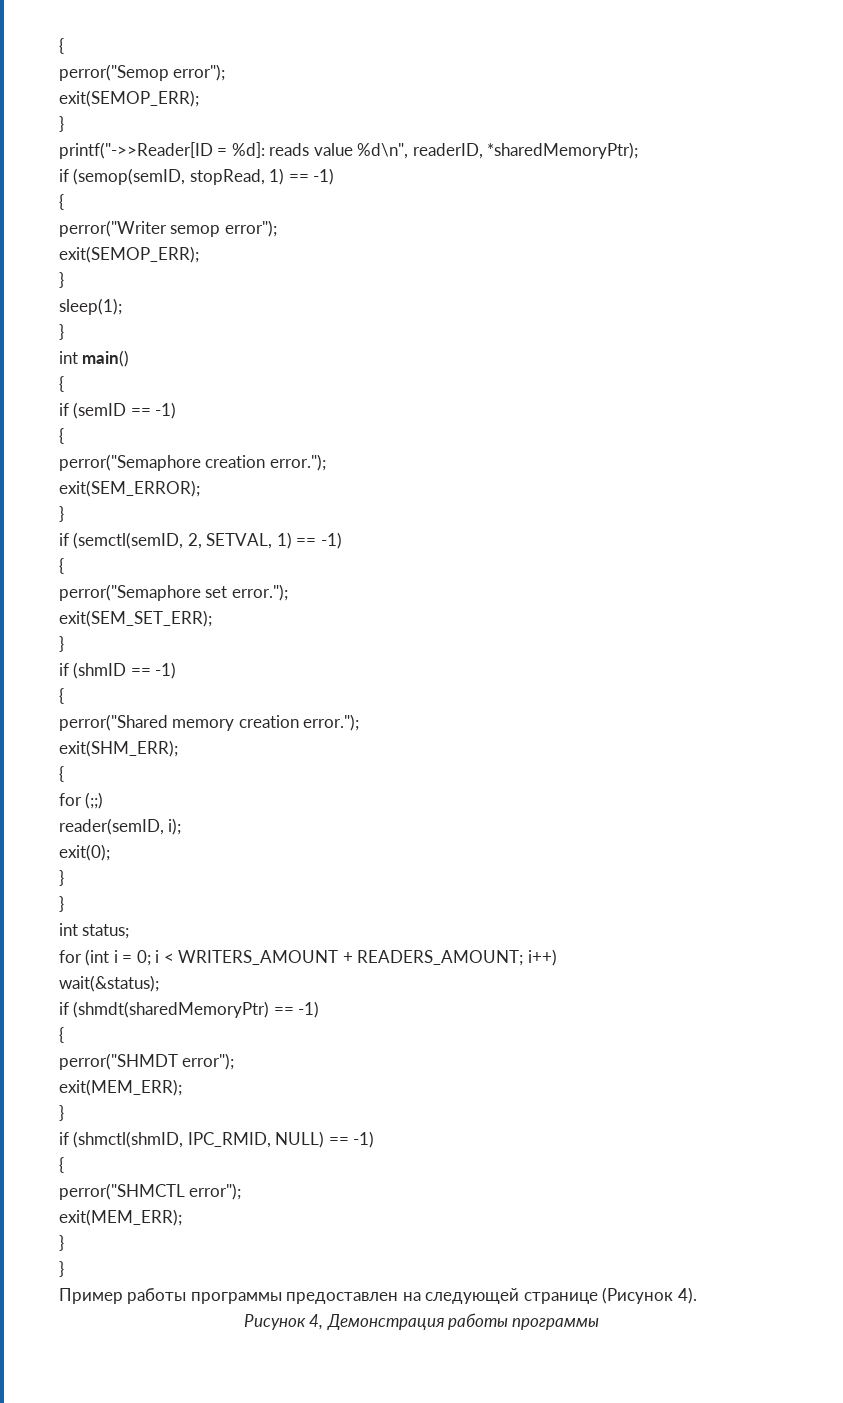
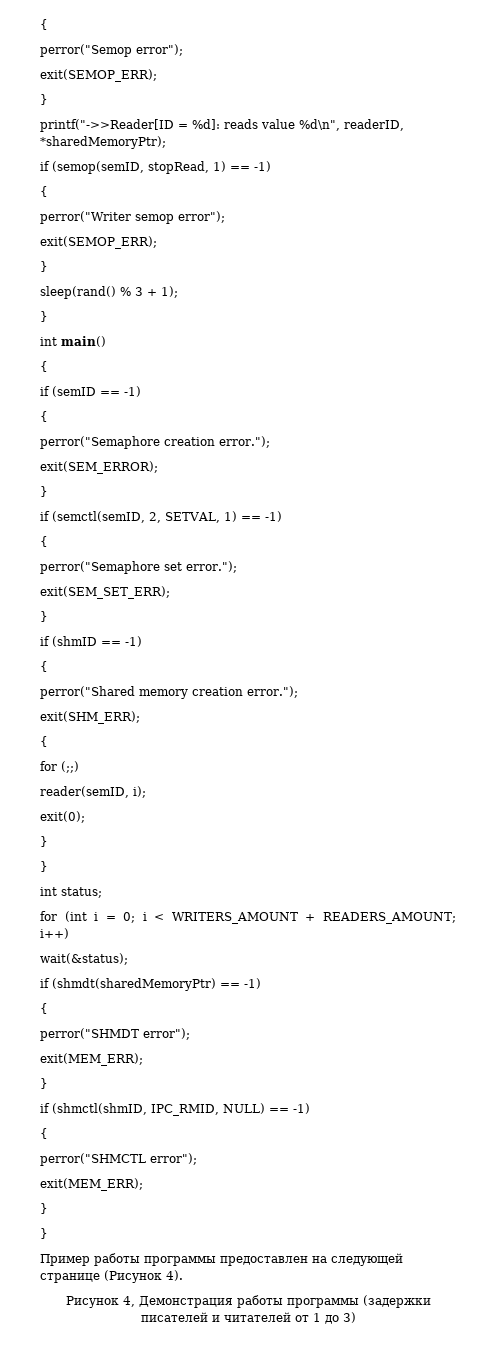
- sleep(1);
+ sleep(rand() % 3 + 1);
- Рисунок 4, Демонстрация работы программы
+ Рисунок 4, Демонстрация работы программы (задержки писателей и читателей от 1 до 3)

